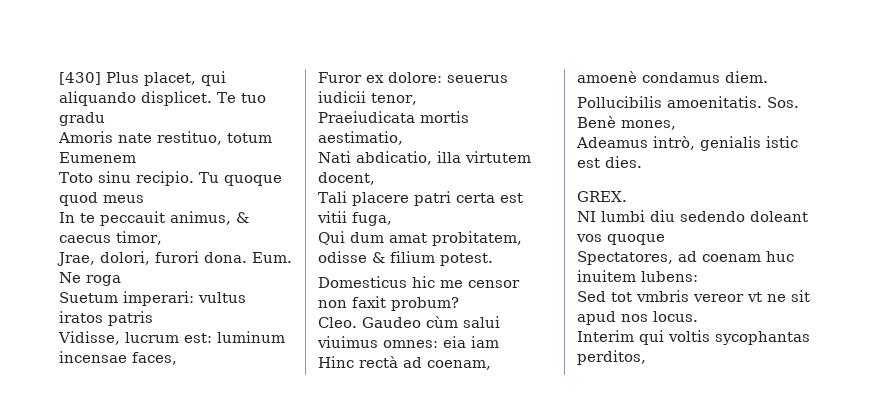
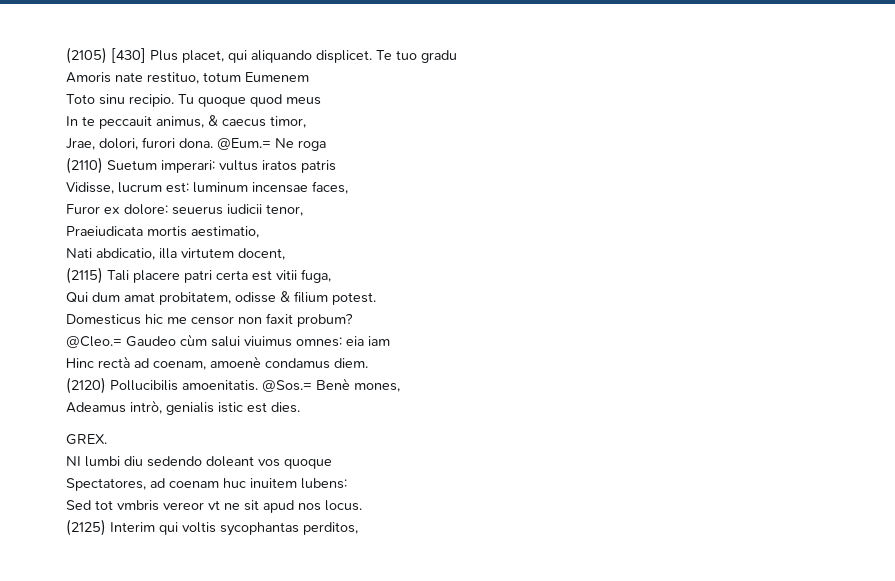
- [430] Plus placet, qui aliquando displicet.
+ (2105) [430] Plus placet, qui aliquando displicet.
- Eum. Ne roga
+ @Eum.= Ne roga
- Suetum imperari: vultus iratos patris
+ (2110) Suetum imperari: vultus iratos patris
- Tali placere patri certa est vitii fuga,
+ (2115) Tali placere patri certa est vitii fuga,
- Cleo. Gaudeo cùm salui viuimus omnes: eia iam
+ @Cleo.= Gaudeo cùm salui viuimus omnes: eia iam
- Pollucibilis amoenitatis.
+ (2120) Pollucibilis amoenitatis.
- Sos. Benè mones,
+ @Sos.= Benè mones,
- Interim qui voltis sycophantas perditos,
+ (2125) Interim qui voltis sycophantas perditos,

